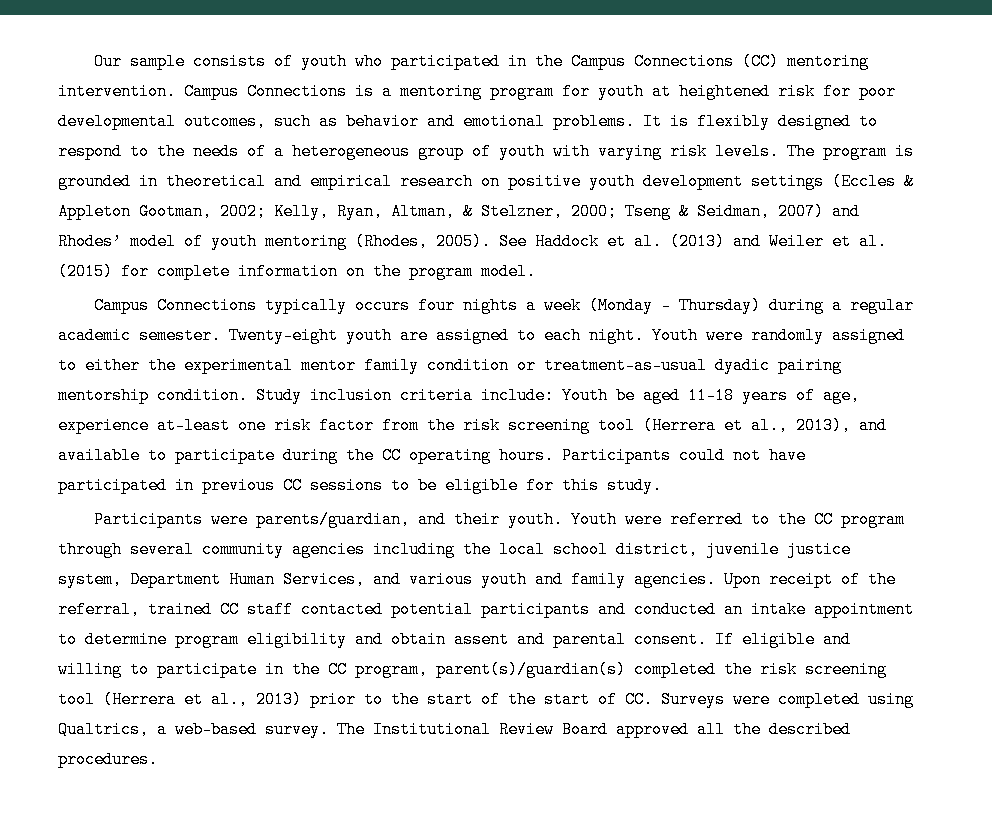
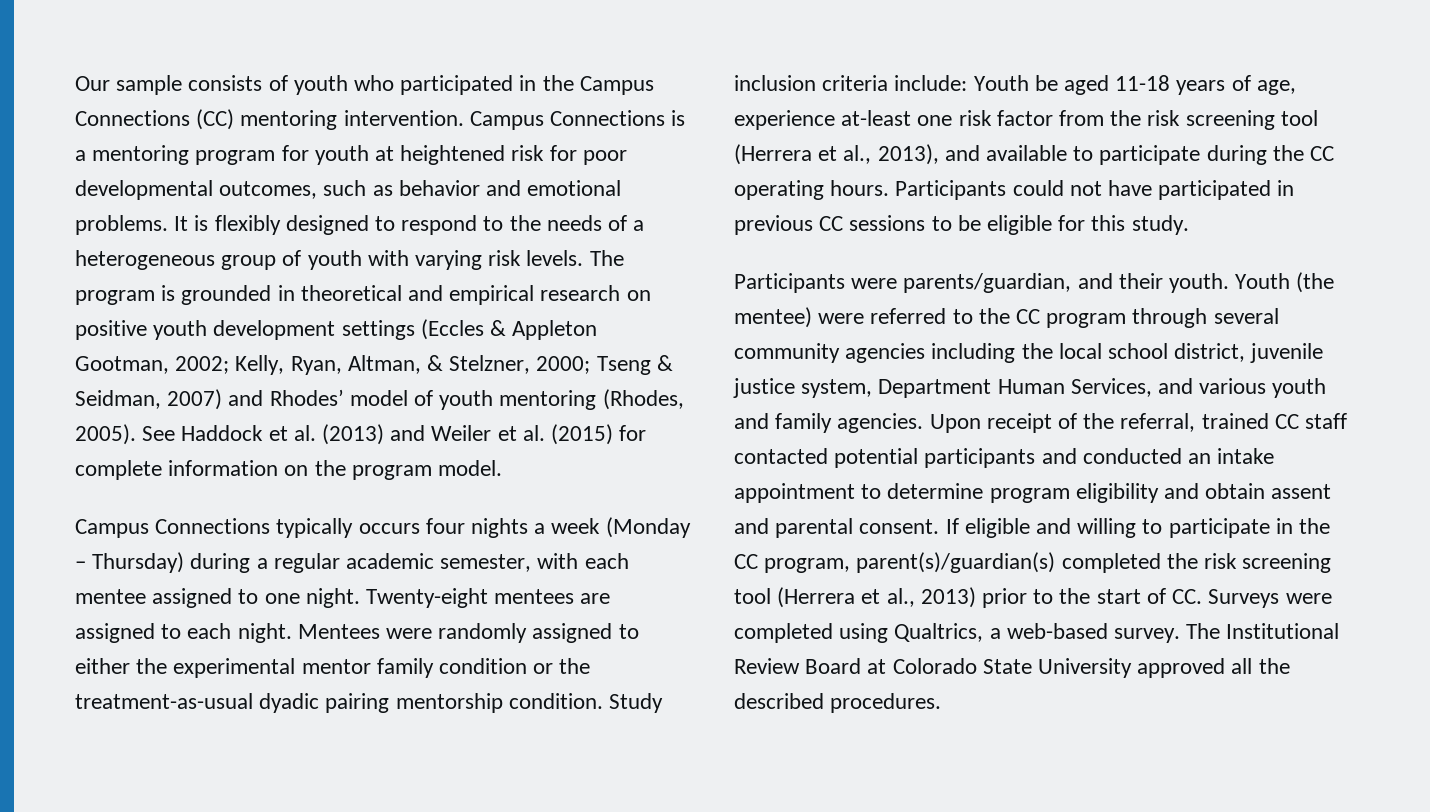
- Campus Connections typically occurs four nights a week (Monday – Thursday) during a regular academic semester. Twenty-eight youth are assigned to each night.
+ Campus Connections typically occurs four nights a week (Monday – Thursday) during a regular academic semester, with each mentee assigned to one night. Twenty-eight mentees are assigned to each night.
- Youth were randomly assigned to either the experimental mentor family condition or treatment-as-usual dyadic pairing mentorship condition.
+ Mentees were randomly assigned to either the experimental mentor family condition or the treatment-as-usual dyadic pairing mentorship condition.
- Youth were referred to the CC program through several community agencies including the local school district, juvenile justice system, Department Human Services, and various youth and family agencies.
+ Youth (the mentee) were referred to the CC program through several community agencies including the local school district, juvenile justice system, Department Human Services, and various youth and family agencies.
- If eligible and willing to participate in the CC program, parent(s)/guardian(s) completed the risk screening tool (Herrera et al., 2013) prior to the start of the start of CC. Surveys were completed using Qualtrics, a web-based survey.
+ If eligible and willing to participate in the CC program, parent(s)/guardian(s) completed the risk screening tool (Herrera et al., 2013) prior to the start of CC. Surveys were completed using Qualtrics, a web-based survey.
- The Institutional Review Board approved all the described procedures.
+ The Institutional Review Board at Colorado State University approved all the described procedures.

